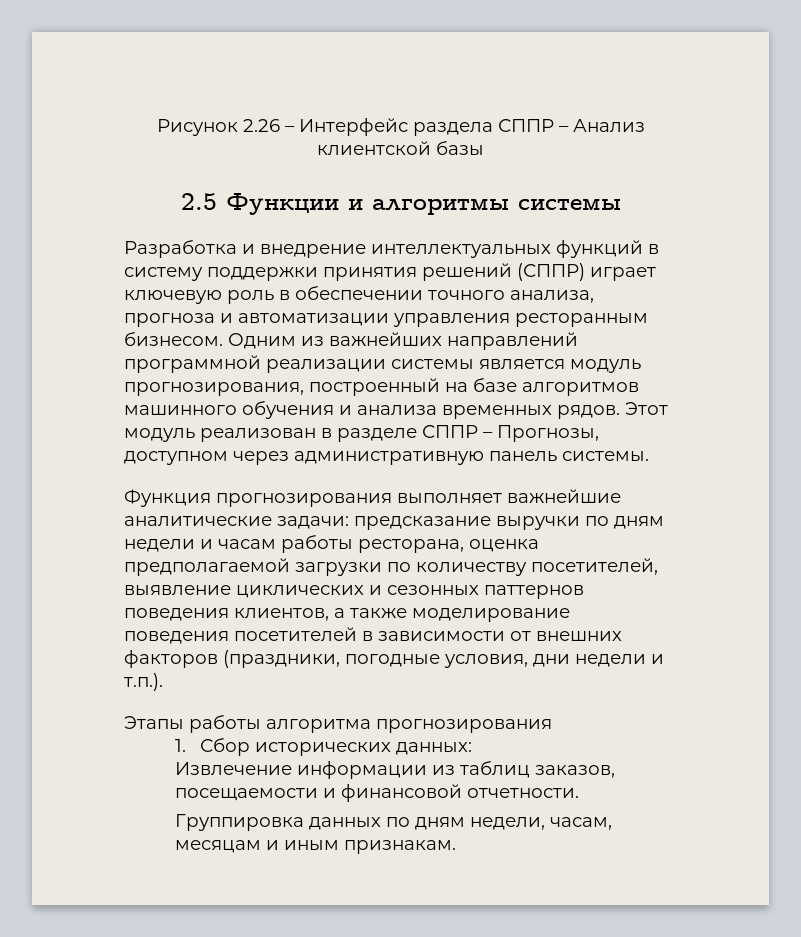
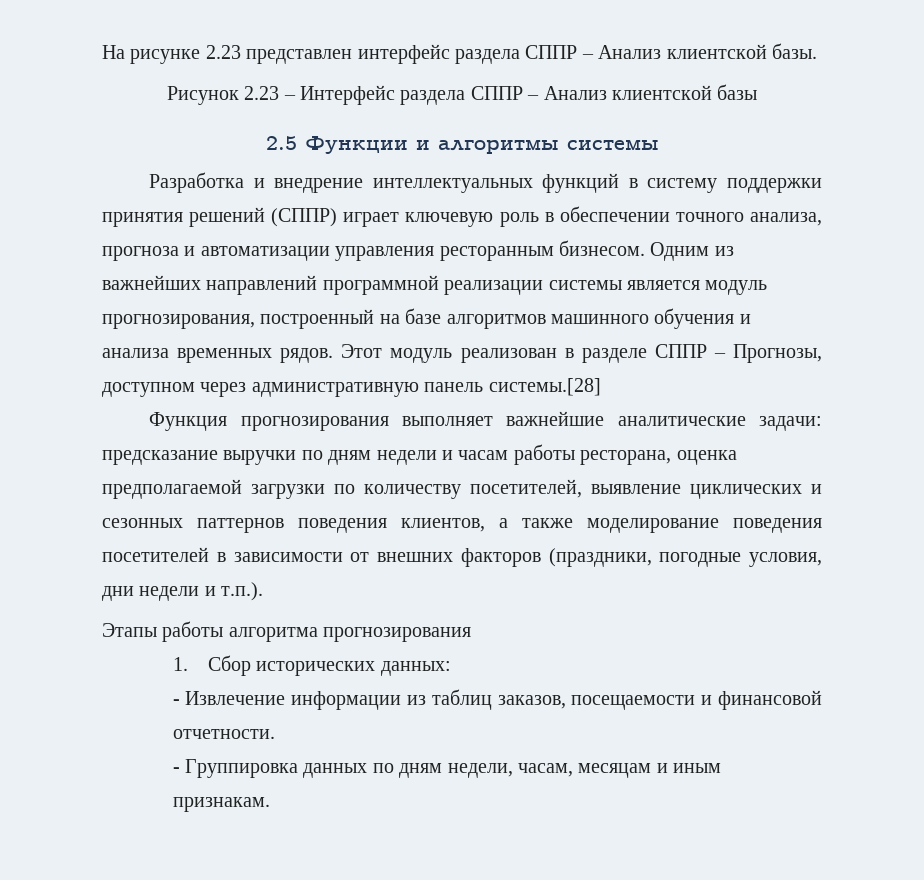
- Рисунок 2.26 – Интерфейс раздела СППР – Анализ клиентской базы
+ На рисунке 2.23 представлен интерфейс раздела СППР – Анализ клиентской базы.
+ Рисунок 2.23 – Интерфейс раздела СППР – Анализ клиентской базы
- Этот модуль реализован в разделе СППР – Прогнозы, доступном через административную панель системы.
+ Этот модуль реализован в разделе СППР – Прогнозы, доступном через административную панель системы.[28]
- Извлечение информации из таблиц заказов, посещаемости и финансовой отчетности.
+ - Извлечение информации из таблиц заказов, посещаемости и финансовой отчетности.
- Группировка данных по дням недели, часам, месяцам и иным признакам.
+ - Группировка данных по дням недели, часам, месяцам и иным признакам.

